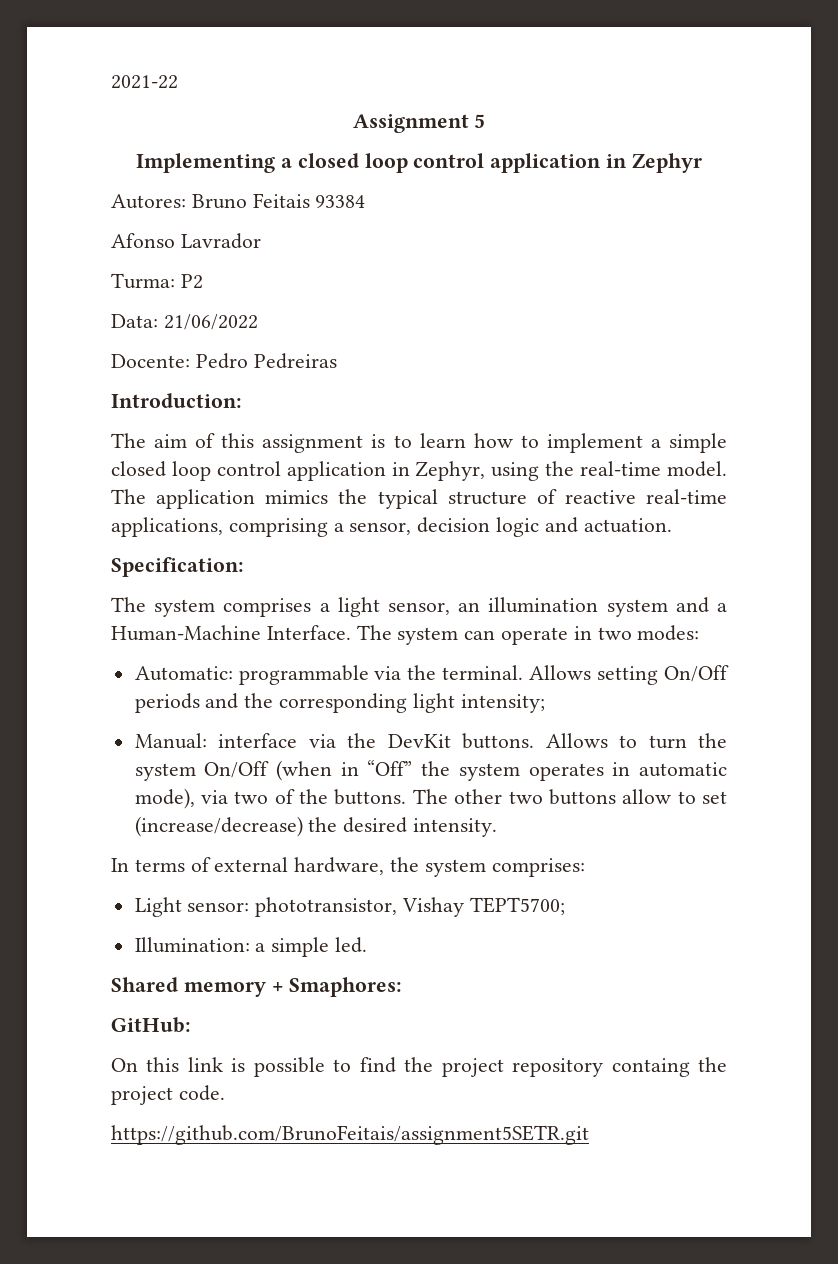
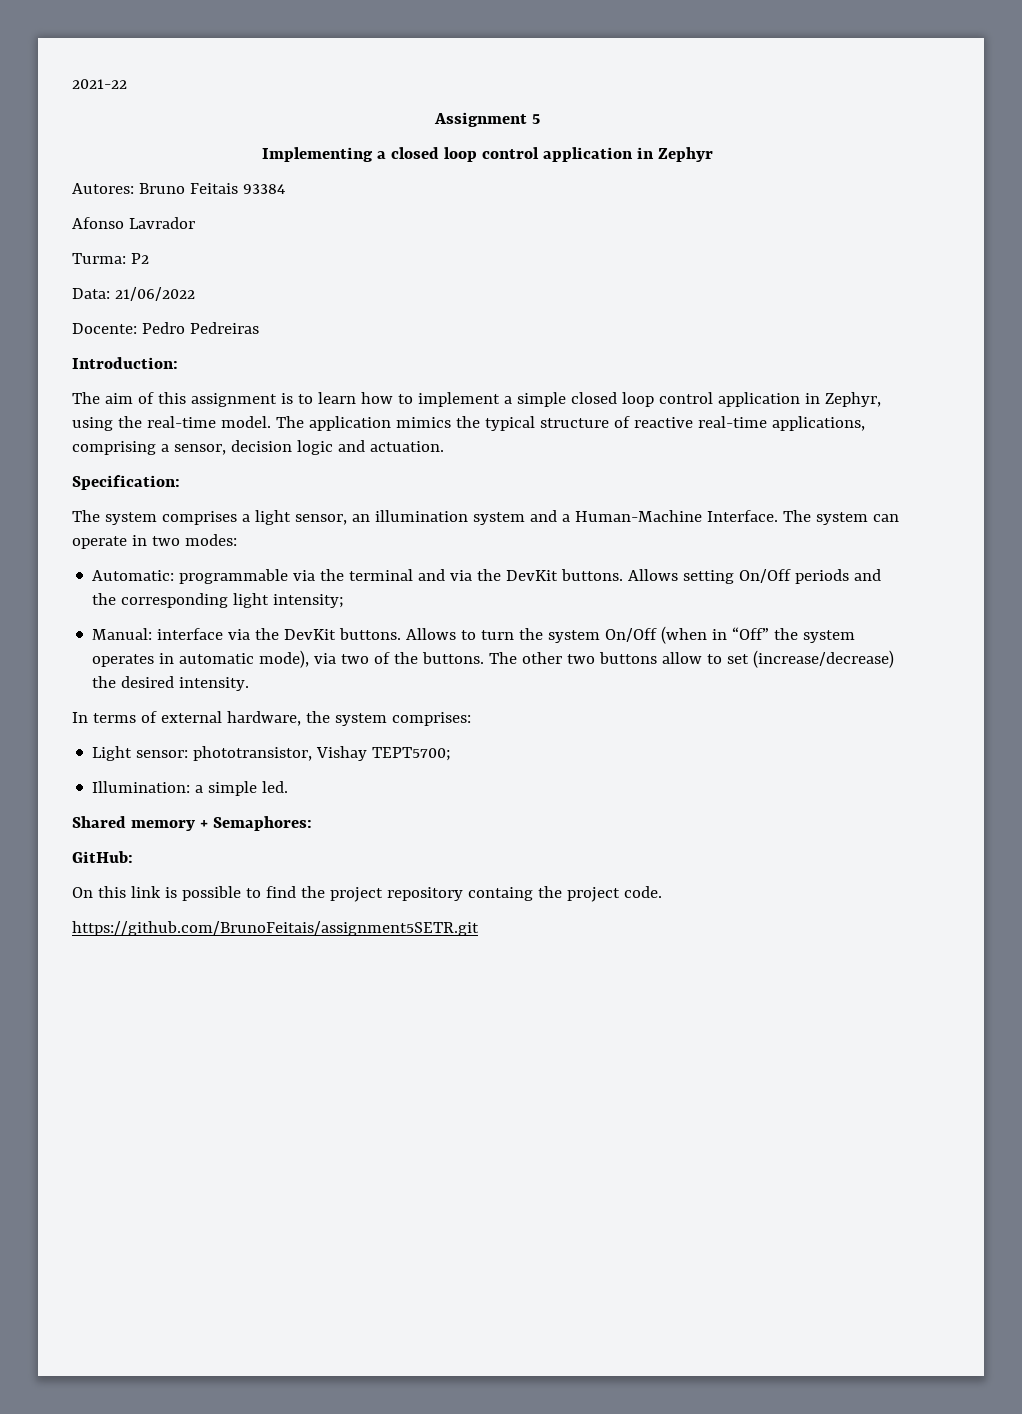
- Automatic: programmable via the terminal.
+ Automatic: programmable via the terminal and via the DevKit buttons.
- Shared memory + Smaphores:
+ Shared memory + Semaphores:

